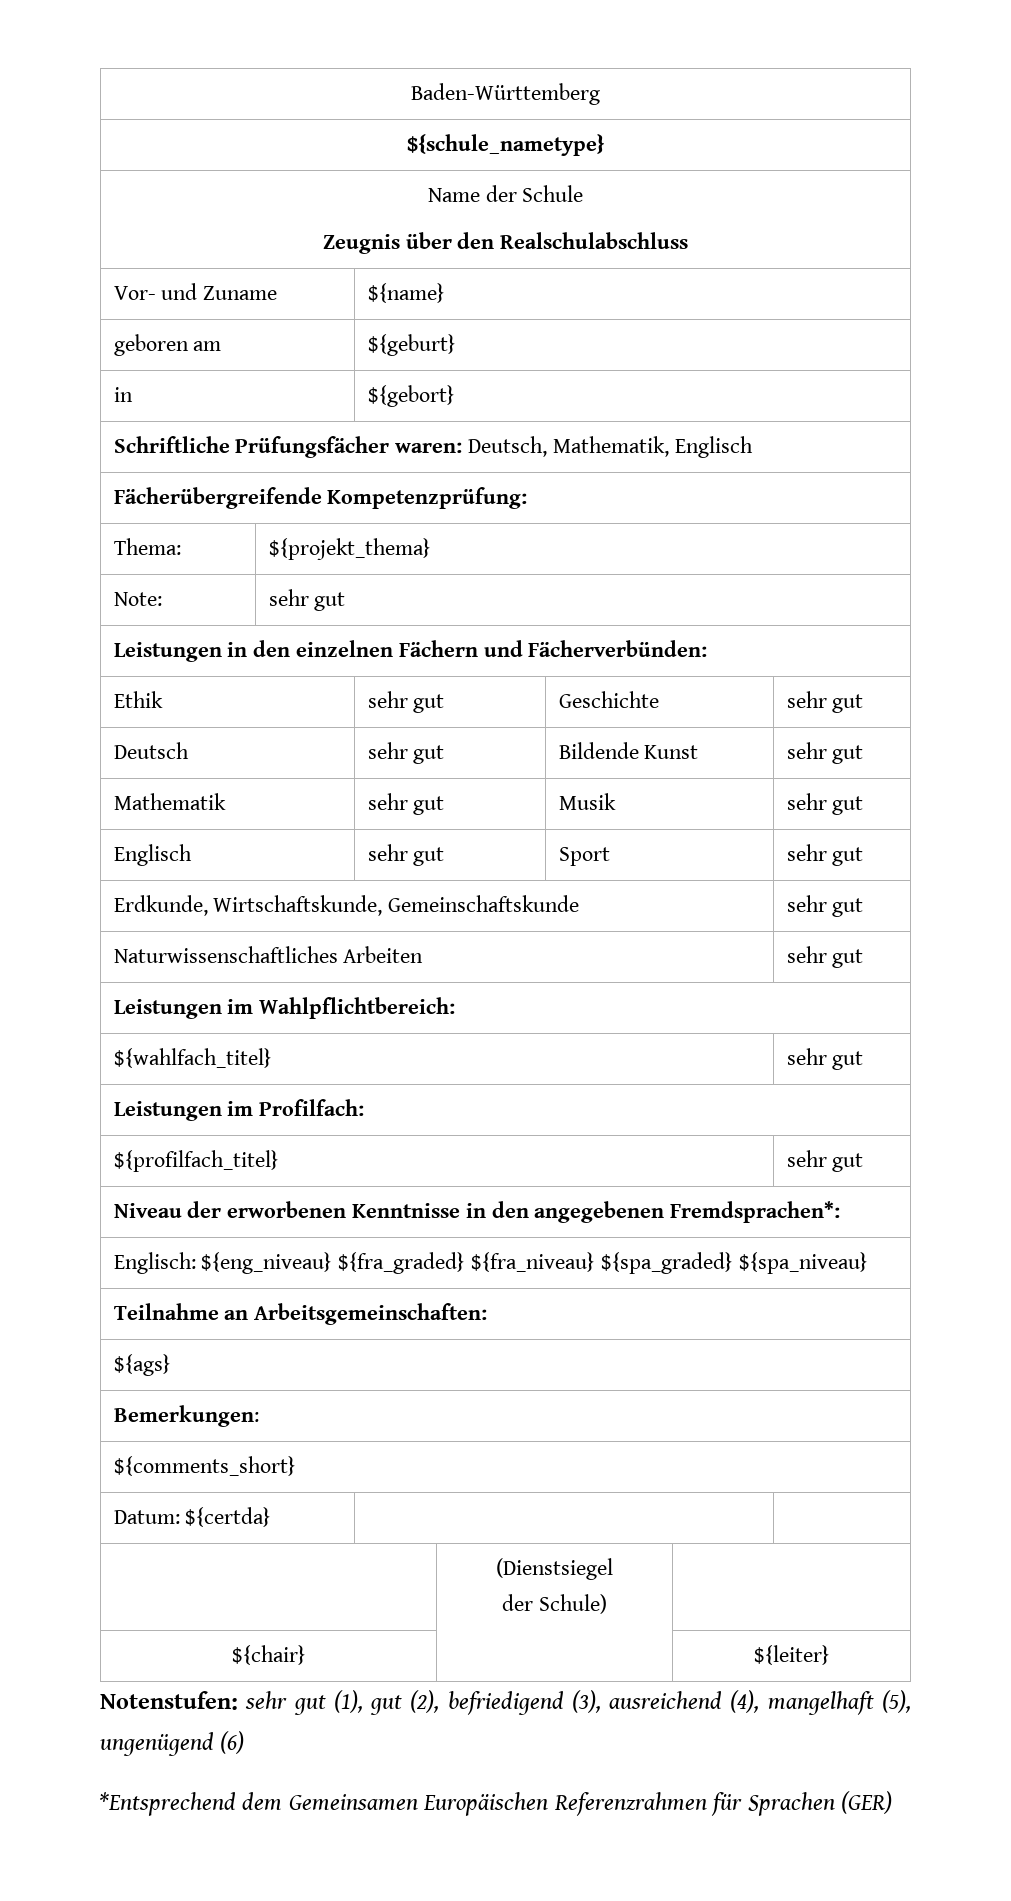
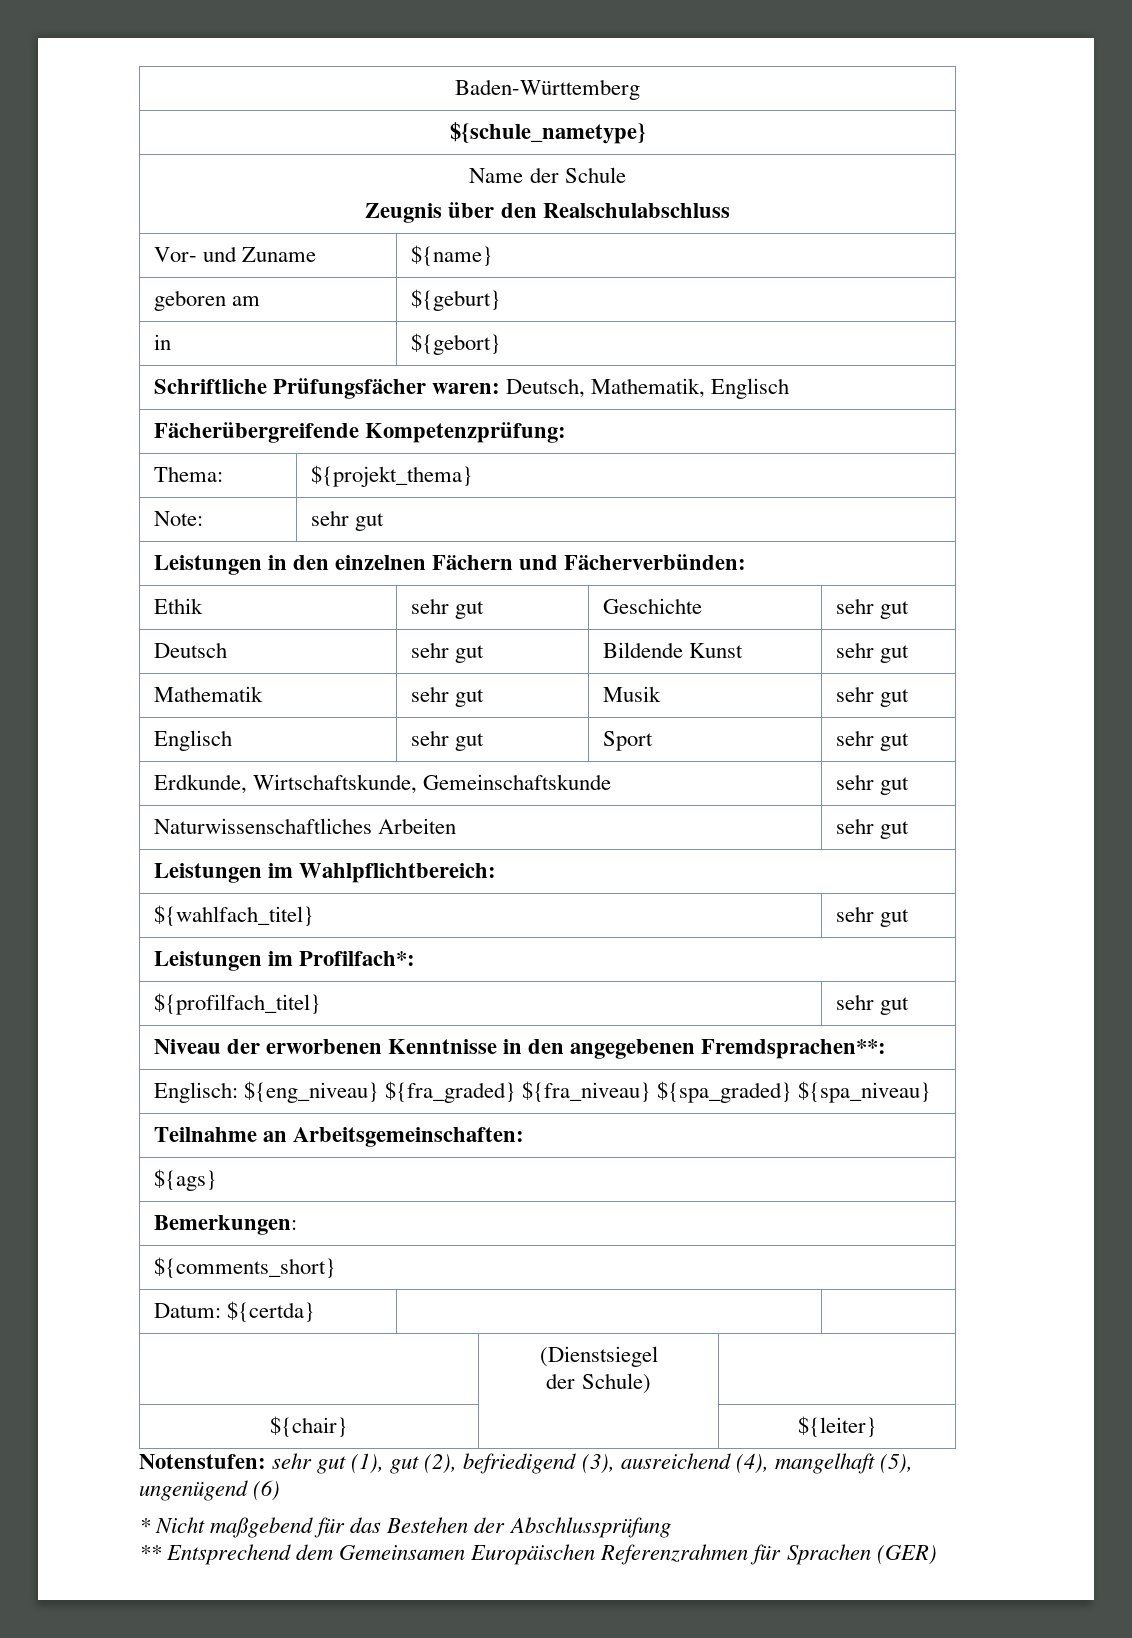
- Leistungen im Profilfach:
+ Leistungen im Profilfach*:
- Niveau der erworbenen Kenntnisse in den angegebenen Fremdsprachen*:
+ Niveau der erworbenen Kenntnisse in den angegebenen Fremdsprachen**:
- *Entsprechend dem Gemeinsamen Europäischen Referenzrahmen für Sprachen (GER)
+ * Nicht maßgebend für das Bestehen der Abschlussprüfung
+ ** Entsprechend dem Gemeinsamen Europäischen Referenzrahmen für Sprachen (GER)

